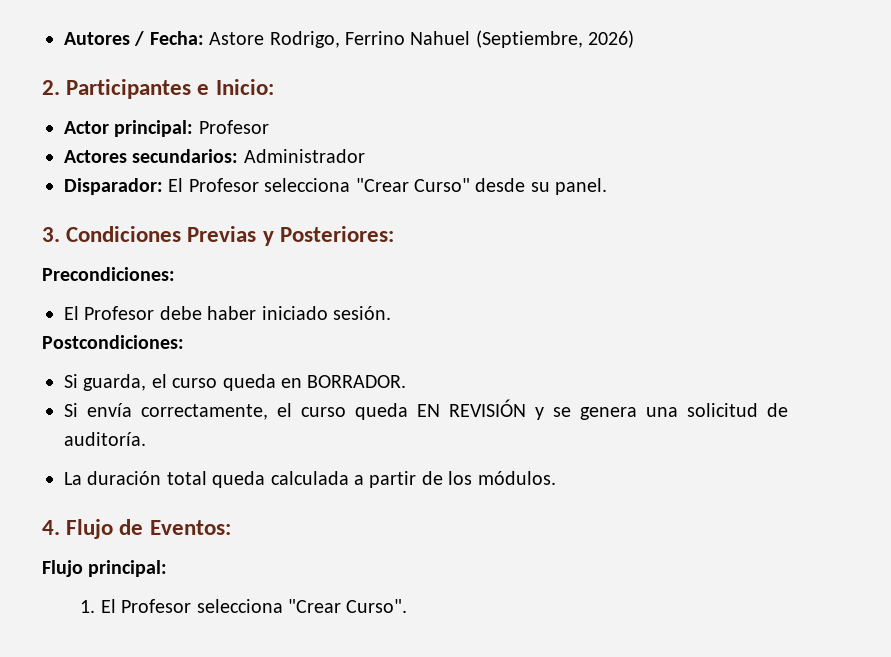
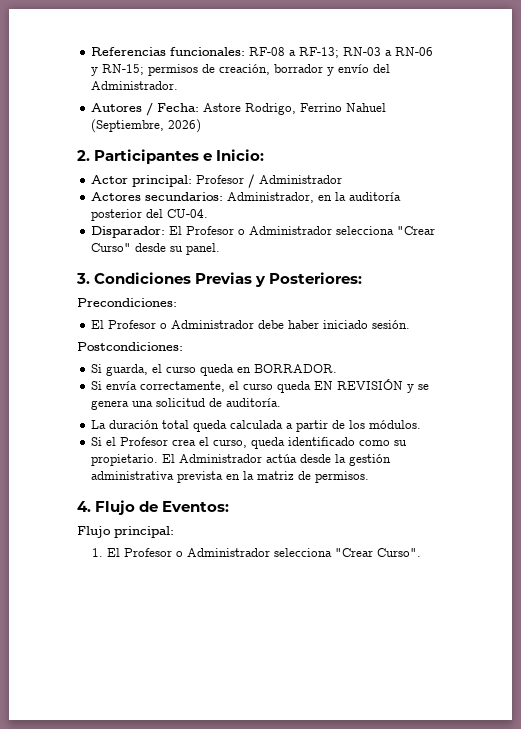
+ Referencias funcionales: RF-08 a RF-13; RN-03 a RN-06 y RN-15; permisos de creación, borrador y envío del Administrador.
- Actor principal: Profesor
+ Actor principal: Profesor / Administrador
- Actores secundarios: Administrador
+ Actores secundarios: Administrador, en la auditoría posterior del CU-04.
- Disparador: El Profesor selecciona "Crear Curso" desde su panel.
+ Disparador: El Profesor o Administrador selecciona "Crear Curso" desde su panel.
- El Profesor debe haber iniciado sesión.
+ El Profesor o Administrador debe haber iniciado sesión.
+ Si el Profesor crea el curso, queda identificado como su propietario. El Administrador actúa desde la gestión administrativa prevista en la matriz de permisos.
- 1. El Profesor selecciona "Crear Curso".
+ 1. El Profesor o Administrador selecciona "Crear Curso".

